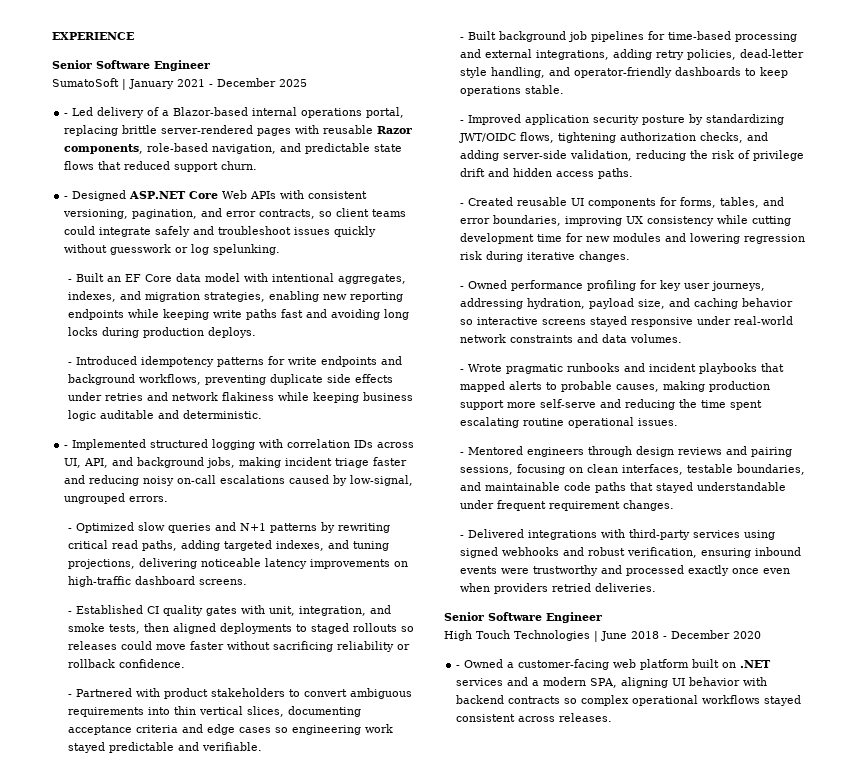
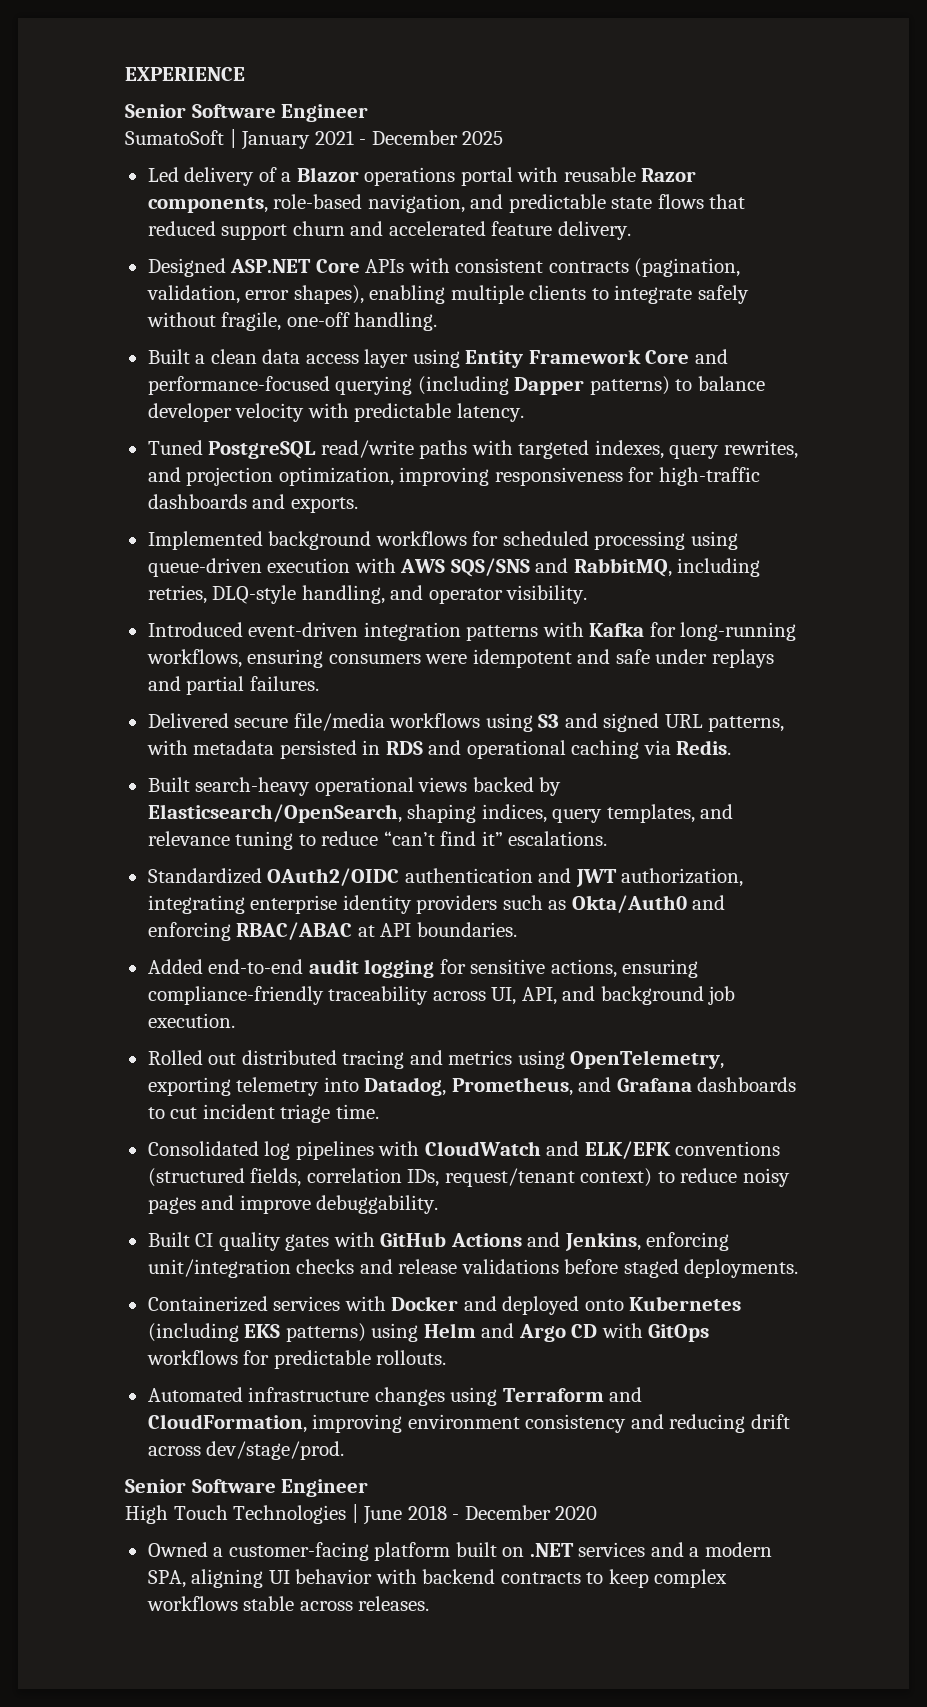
- - Led delivery of a Blazor-based internal operations portal, replacing brittle server-rendered pages with reusable Razor components, role-based navigation, and predictable state flows that reduced support churn.
- - Designed ASP.NET Core Web APIs with consistent versioning, pagination, and error contracts, so client teams could integrate safely and troubleshoot issues quickly without guesswork or log spelunking.
- - Built an EF Core data model with intentional aggregates, indexes, and migration strategies, enabling new reporting endpoints while keeping write paths fast and avoiding long locks during production deploys.
- - Introduced idempotency patterns for write endpoints and background workflows, preventing duplicate side effects under retries and network flakiness while keeping business logic auditable and deterministic.
- - Implemented structured logging with correlation IDs across UI, API, and background jobs, making incident triage faster and reducing noisy on-call escalations caused by low-signal, ungrouped errors.
- - Optimized slow queries and N+1 patterns by rewriting critical read paths, adding targeted indexes, and tuning projections, delivering noticeable latency improvements on high-traffic dashboard screens.
- - Established CI quality gates with unit, integration, and smoke tests, then aligned deployments to staged rollouts so releases could move faster without sacrificing reliability or rollback confidence.
- - Partnered with product stakeholders to convert ambiguous requirements into thin vertical slices, documenting acceptance criteria and edge cases so engineering work stayed predictable and verifiable.
- - Built background job pipelines for time-based processing and external integrations, adding retry policies, dead-letter style handling, and operator-friendly dashboards to keep operations stable.
- - Improved application security posture by standardizing JWT/OIDC flows, tightening authorization checks, and adding server-side validation, reducing the risk of privilege drift and hidden access paths.
- - Created reusable UI components for forms, tables, and error boundaries, improving UX consistency while cutting development time for new modules and lowering regression risk during iterative changes.
- - Owned performance profiling for key user journeys, addressing hydration, payload size, and caching behavior so interactive screens stayed responsive under real-world network constraints and data volumes.
- - Wrote pragmatic runbooks and incident playbooks that mapped alerts to probable causes, making production support more self-serve and reducing the time spent escalating routine operational issues.
- - Mentored engineers through design reviews and pairing sessions, focusing on clean interfaces, testable boundaries, and maintainable code paths that stayed understandable under frequent requirement changes.
- - Delivered integrations with third-party services using signed webhooks and robust verification, ensuring inbound events were trustworthy and processed exactly once even when providers retried deliveries.
+ Led delivery of a Blazor operations portal with reusable Razor components, role-based navigation, and predictable state flows that reduced support churn and accelerated feature delivery.
+ Designed ASP.NET Core APIs with consistent contracts (pagination, validation, error shapes), enabling multiple clients to integrate safely without fragile, one-off handling.
+ Built a clean data access layer using Entity Framework Core and performance-focused querying (including Dapper patterns) to balance developer velocity with predictable latency.
+ Tuned PostgreSQL read/write paths with targeted indexes, query rewrites, and projection optimization, improving responsiveness for high-traffic dashboards and exports.
+ Implemented background workflows for scheduled processing using queue-driven execution with AWS SQS/SNS and RabbitMQ, including retries, DLQ-style handling, and operator visibility.
+ Introduced event-driven integration patterns with Kafka for long-running workflows, ensuring consumers were idempotent and safe under replays and partial failures.
+ Delivered secure file/media workflows using S3 and signed URL patterns, with metadata persisted in RDS and operational caching via Redis.
+ Built search-heavy operational views backed by Elasticsearch/OpenSearch, shaping indices, query templates, and relevance tuning to reduce “can’t find it” escalations.
+ Standardized OAuth2/OIDC authentication and JWT authorization, integrating enterprise identity providers such as Okta/Auth0 and enforcing RBAC/ABAC at API boundaries.
+ Added end-to-end audit logging for sensitive actions, ensuring compliance-friendly traceability across UI, API, and background job execution.
+ Rolled out distributed tracing and metrics using OpenTelemetry, exporting telemetry into Datadog, Prometheus, and Grafana dashboards to cut incident triage time.
+ Consolidated log pipelines with CloudWatch and ELK/EFK conventions (structured fields, correlation IDs, request/tenant context) to reduce noisy pages and improve debuggability.
+ Built CI quality gates with GitHub Actions and Jenkins, enforcing unit/integration checks and release validations before staged deployments.
+ Containerized services with Docker and deployed onto Kubernetes (including EKS patterns) using Helm and Argo CD with GitOps workflows for predictable rollouts.
+ Automated infrastructure changes using Terraform and CloudFormation, improving environment consistency and reducing drift across dev/stage/prod.
- - Owned a customer-facing web platform built on .NET services and a modern SPA, aligning UI behavior with backend contracts so complex operational workflows stayed consistent across releases.
+ Owned a customer-facing platform built on .NET services and a modern SPA, aligning UI behavior with backend contracts to keep complex workflows stable across releases.

